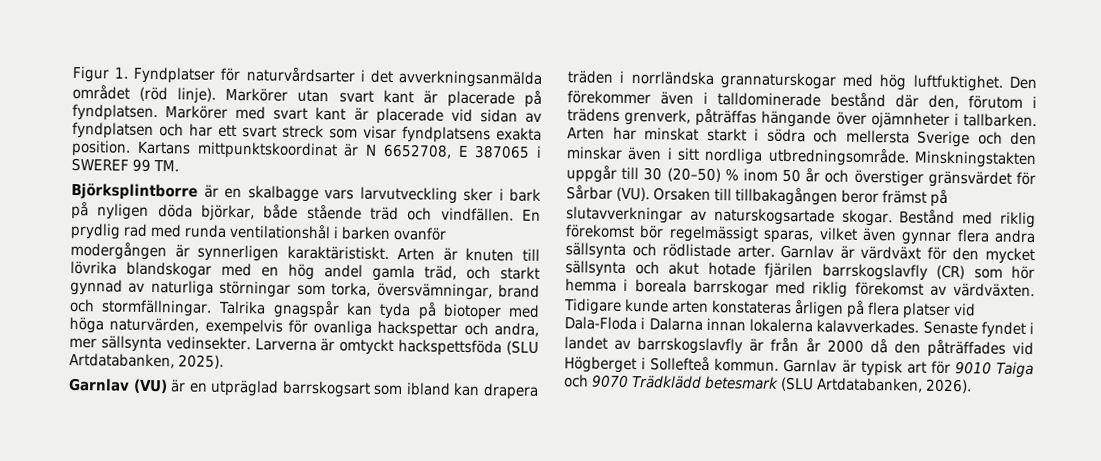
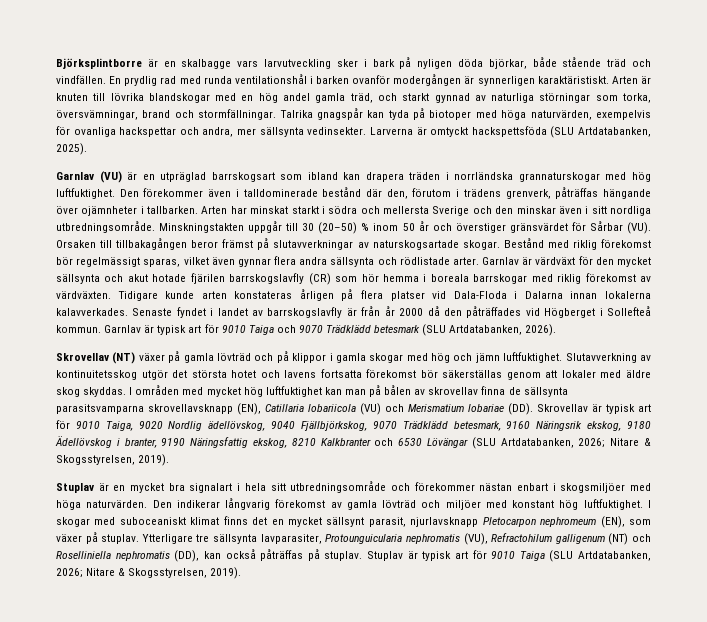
- Figur 1. Fyndplatser för naturvårdsarter i det avverkningsanmälda området (röd linje). Markörer utan svart kant är placerade på fyndplatsen. Markörer med svart kant är placerade vid sidan av fyndplatsen och har ett svart streck som visar fyndplatsens exakta position. Kartans mittpunktskoordinat är N 6652708, E 387065 i SWEREF 99 TM.
+ Skrovellav (NT) växer på gamla lövträd och på klippor i gamla skogar med hög och jämn luftfuktighet. Slutavverkning av kontinuitetsskog utgör det största hotet och lavens fortsatta förekomst bör säkerställas genom att lokaler med äldre skog skyddas. I områden med mycket hög luftfuktighet kan man på bålen av skrovellav finna de sällsynta parasitsvamparna skrovellavsknapp (EN), Catillaria lobariicola (VU) och Merismatium lobariae (DD). Skrovellav är typisk art för 9010 Taiga, 9020 Nordlig ädellövskog, 9040 Fjällbjörkskog, 9070 Trädklädd betesmark, 9160 Näringsrik ekskog, 9180 Ädellövskog i branter, 9190 Näringsfattig ekskog, 8210 Kalkbranter och 6530 Lövängar (SLU Artdatabanken, 2026; Nitare & Skogsstyrelsen, 2019).
+ Stuplav är en mycket bra signalart i hela sitt utbredningsområde och förekommer nästan enbart i skogsmiljöer med höga naturvärden. Den indikerar långvarig förekomst av gamla lövträd och miljöer med konstant hög luftfuktighet. I skogar med suboceaniskt klimat finns det en mycket sällsynt parasit, njurlavsknapp Pletocarpon nephromeum (EN), som växer på stuplav. Ytterligare tre sällsynta lavparasiter, Protounguicularia nephromatis (VU), Refractohilum galligenum (NT) och Roselliniella nephromatis (DD), kan också påträffas på stuplav. Stuplav är typisk art för 9010 Taiga (SLU Artdatabanken, 2026; Nitare & Skogsstyrelsen, 2019).

